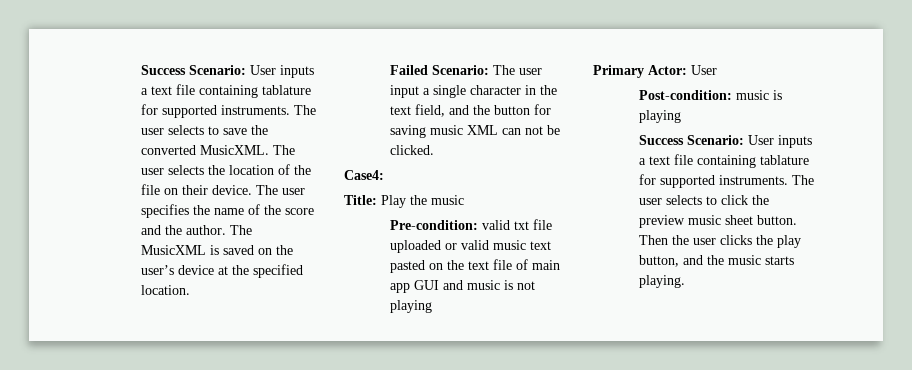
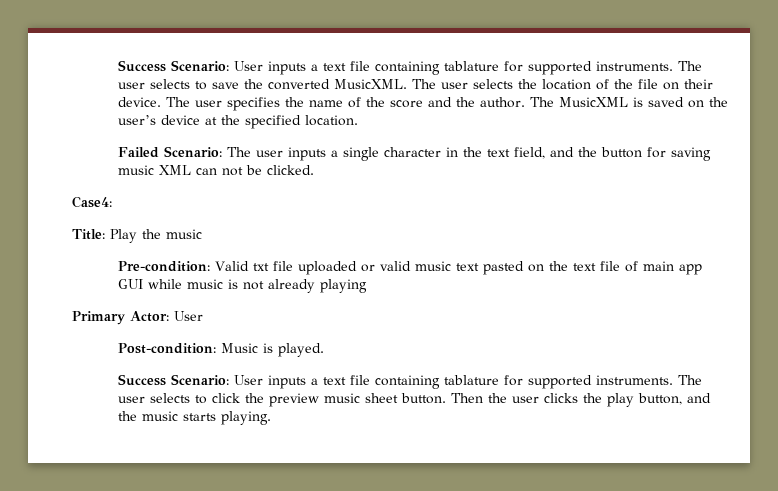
- Failed Scenario: The user input a single character in the text field, and the button for saving music XML can not be clicked.
+ Failed Scenario: The user inputs a single character in the text field, and the button for saving music XML can not be clicked.
- Pre-condition: valid txt file uploaded or valid music text pasted on the text file of main app GUI and music is not playing
+ Pre-condition: Valid txt file uploaded or valid music text pasted on the text file of main app GUI while music is not already playing
- Post-condition: music is playing
+ Post-condition: Music is played.

